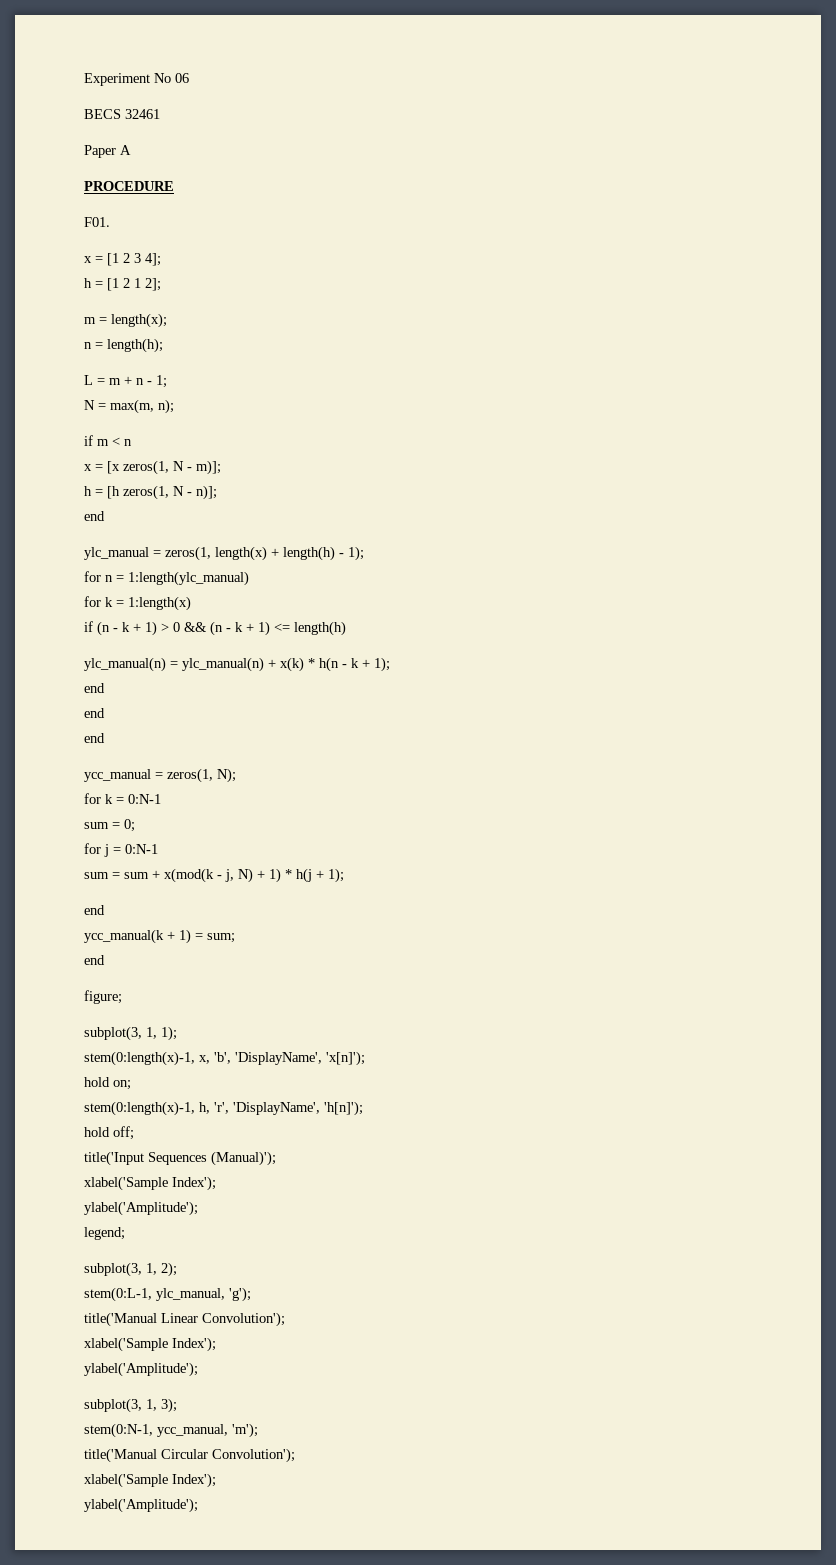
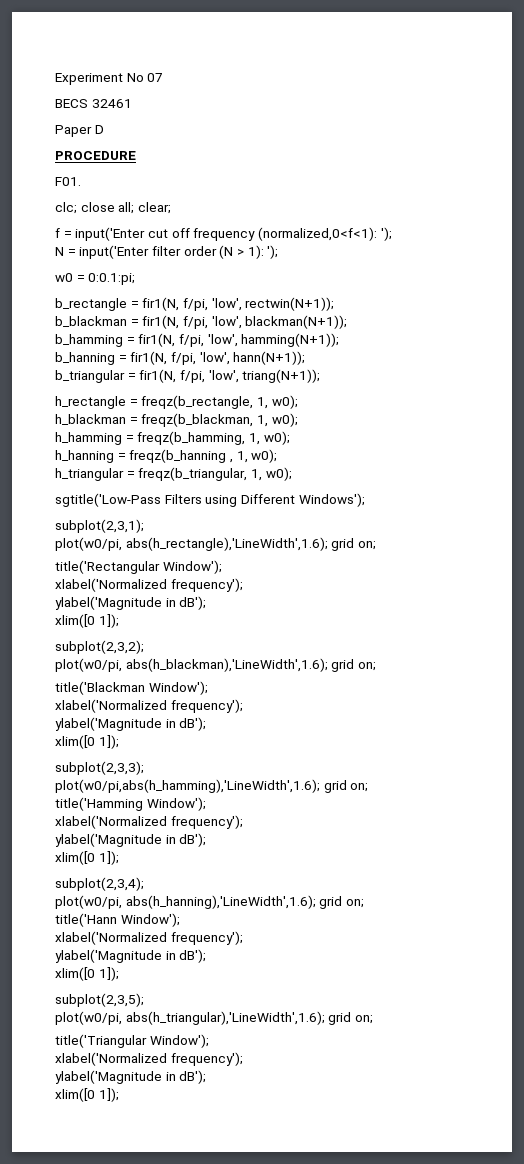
- Experiment No 06
+ Experiment No 07
- Paper A
+ Paper D
- x = [1 2 3 4];
- h = [1 2 1 2];
- m = length(x);
- n = length(h);
- L = m + n - 1;
- N = max(m, n);
- if m < n
- x = [x zeros(1, N - m)];
- h = [h zeros(1, N - n)];
- end
- ylc_manual = zeros(1, length(x) + length(h) - 1);
- for n = 1:length(ylc_manual)
- for k = 1:length(x)
- if (n - k + 1) > 0 && (n - k + 1) <= length(h)
- ylc_manual(n) = ylc_manual(n) + x(k) * h(n - k + 1);
- end
- end
- end
- ycc_manual = zeros(1, N);
- for k = 0:N-1
- sum = 0;
- for j = 0:N-1
- sum = sum + x(mod(k - j, N) + 1) * h(j + 1);
- end
- ycc_manual(k + 1) = sum;
- end
- figure;
- subplot(3, 1, 1);
- stem(0:length(x)-1, x, 'b', 'DisplayName', 'x[n]');
- hold on;
- stem(0:length(x)-1, h, 'r', 'DisplayName', 'h[n]');
- hold off;
- title('Input Sequences (Manual)');
- xlabel('Sample Index');
- ylabel('Amplitude');
- legend;
- subplot(3, 1, 2);
- stem(0:L-1, ylc_manual, 'g');
- title('Manual Linear Convolution');
- xlabel('Sample Index');
- ylabel('Amplitude');
- subplot(3, 1, 3);
- stem(0:N-1, ycc_manual, 'm');
- title('Manual Circular Convolution');
- xlabel('Sample Index');
- ylabel('Amplitude');
+ clc; close all; clear;
+ f = input('Enter cut off frequency (normalized,0<f<1): ');
+ N = input('Enter filter order (N > 1): ');
+ w0 = 0:0.1:pi;
+ b_rectangle = fir1(N, f/pi, 'low', rectwin(N+1));
+ b_blackman = fir1(N, f/pi, 'low', blackman(N+1));
+ b_hamming = fir1(N, f/pi, 'low', hamming(N+1));
+ b_hanning = fir1(N, f/pi, 'low', hann(N+1));
+ b_triangular = fir1(N, f/pi, 'low', triang(N+1));
+ h_rectangle = freqz(b_rectangle, 1, w0);
+ h_blackman = freqz(b_blackman, 1, w0);
+ h_hamming = freqz(b_hamming, 1, w0);
+ h_hanning = freqz(b_hanning , 1, w0);
+ h_triangular = freqz(b_triangular, 1, w0);
+ sgtitle('Low-Pass Filters using Different Windows');
+ subplot(2,3,1);
+ plot(w0/pi, abs(h_rectangle),'LineWidth',1.6); grid on;
+ title('Rectangular Window');
+ xlabel('Normalized frequency');
+ ylabel('Magnitude in dB');
+ xlim([0 1]);
+ subplot(2,3,2);
+ plot(w0/pi, abs(h_blackman),'LineWidth',1.6); grid on;
+ title('Blackman Window');
+ xlabel('Normalized frequency');
+ ylabel('Magnitude in dB');
+ xlim([0 1]);
+ subplot(2,3,3);
+ plot(w0/pi,abs(h_hamming),'LineWidth',1.6); grid on;
+ title('Hamming Window');
+ xlabel('Normalized frequency');
+ ylabel('Magnitude in dB');
+ xlim([0 1]);
+ subplot(2,3,4);
+ plot(w0/pi, abs(h_hanning),'LineWidth',1.6); grid on;
+ title('Hann Window');
+ xlabel('Normalized frequency');
+ ylabel('Magnitude in dB');
+ xlim([0 1]);
+ subplot(2,3,5);
+ plot(w0/pi, abs(h_triangular),'LineWidth',1.6); grid on;
+ title('Triangular Window');
+ xlabel('Normalized frequency');
+ ylabel('Magnitude in dB');
+ xlim([0 1]);

